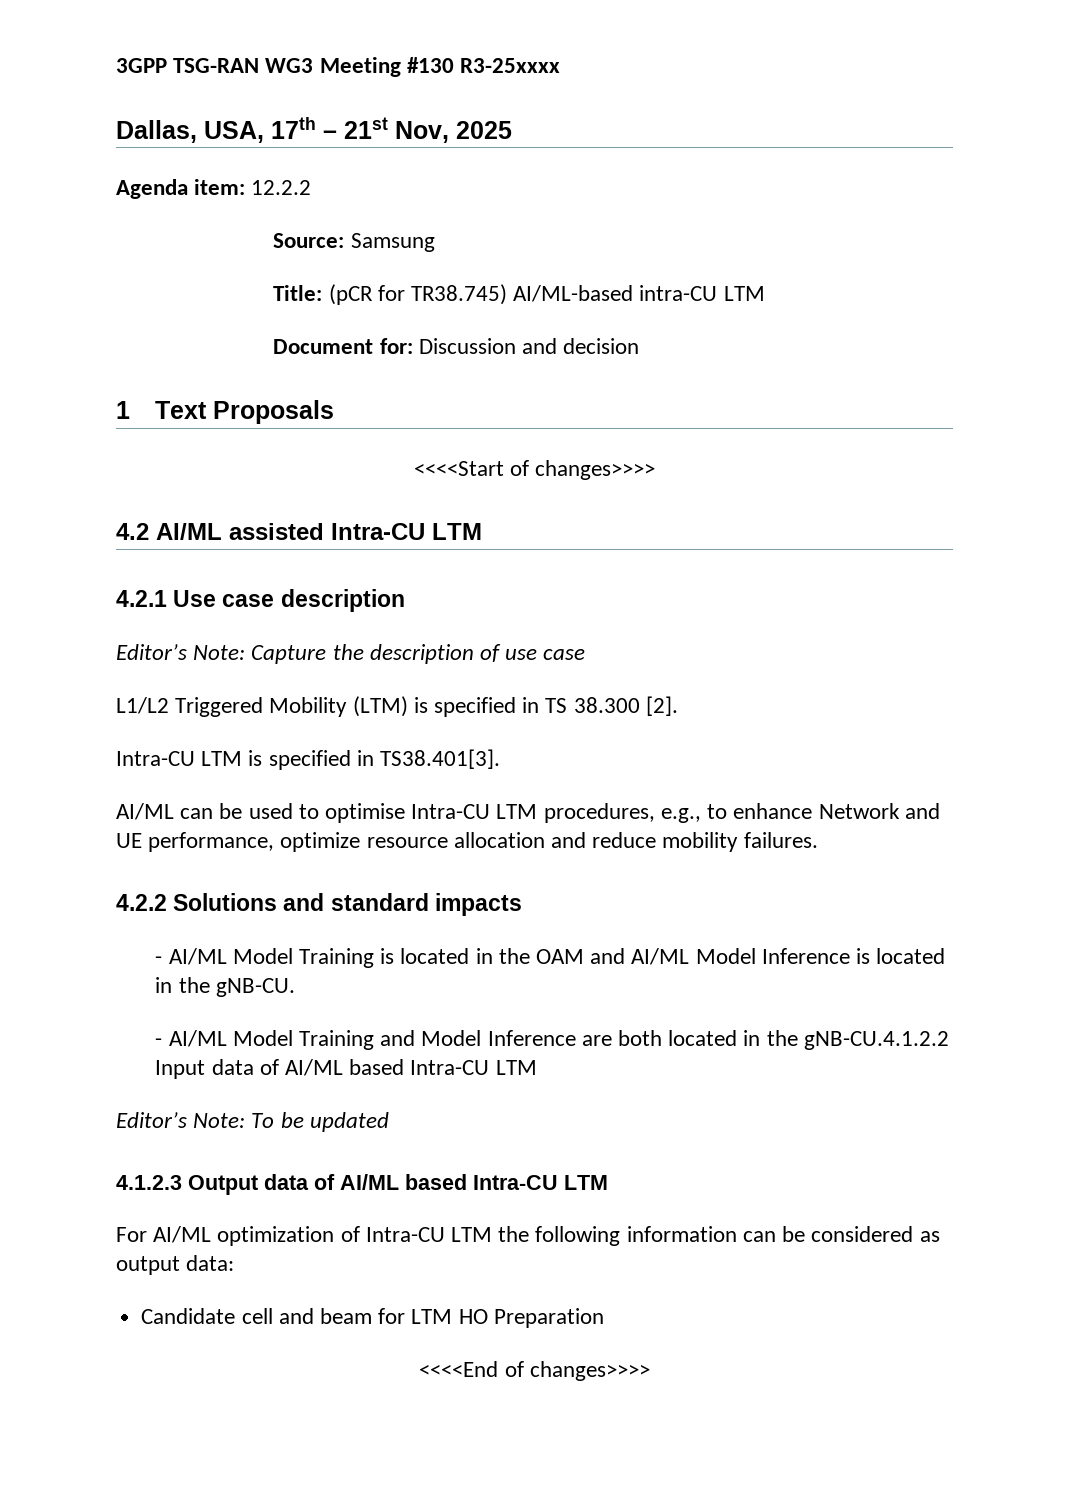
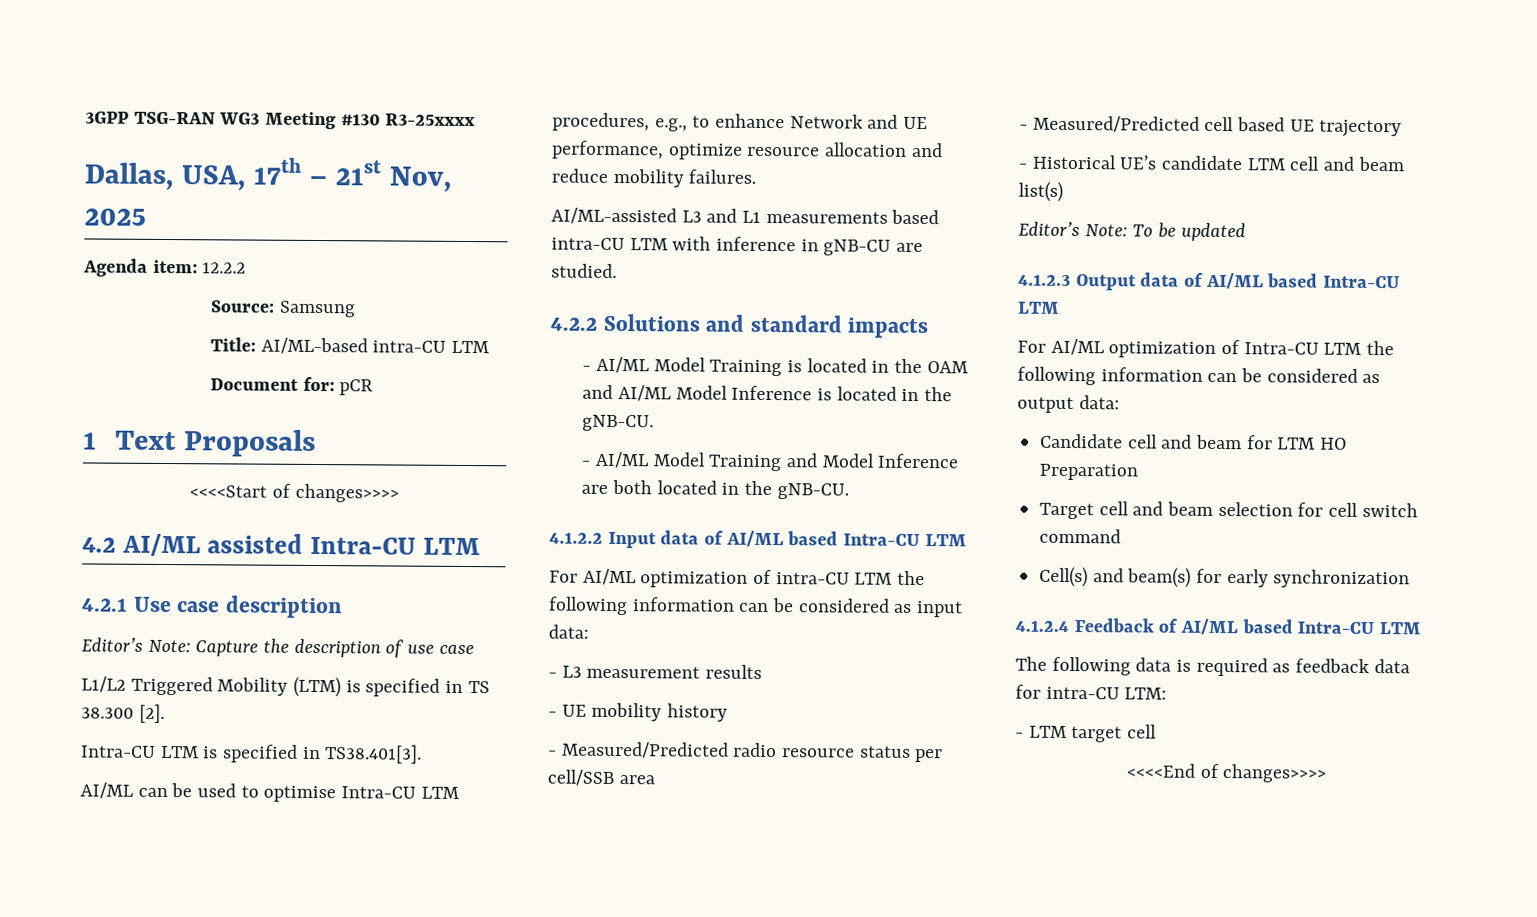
- Title: (pCR for TR38.745) AI/ML-based intra-CU LTM
+ Title: AI/ML-based intra-CU LTM
- Document for: Discussion and decision
+ Document for: pCR
+ AI/ML-assisted L3 and L1 measurements based intra-CU LTM with inference in gNB-CU are studied.
- - AI/ML Model Training and Model Inference are both located in the gNB-CU.4.1.2.2 Input data of AI/ML based Intra-CU LTM
+ - AI/ML Model Training and Model Inference are both located in the gNB-CU.
+ 4.1.2.2 Input data of AI/ML based Intra-CU LTM
+ For AI/ML optimization of intra-CU LTM the following information can be considered as input data:
+ - L3 measurement results
+ - UE mobility history
+ - Measured/Predicted radio resource status per cell/SSB area
+ - Measured/Predicted cell based UE trajectory
+ - Historical UE’s candidate LTM cell and beam list(s)
+ Target cell and beam selection for cell switch command
+ Cell(s) and beam(s) for early synchronization
+ 4.1.2.4 Feedback of AI/ML based Intra-CU LTM
+ The following data is required as feedback data for intra-CU LTM:
+ - LTM target cell

